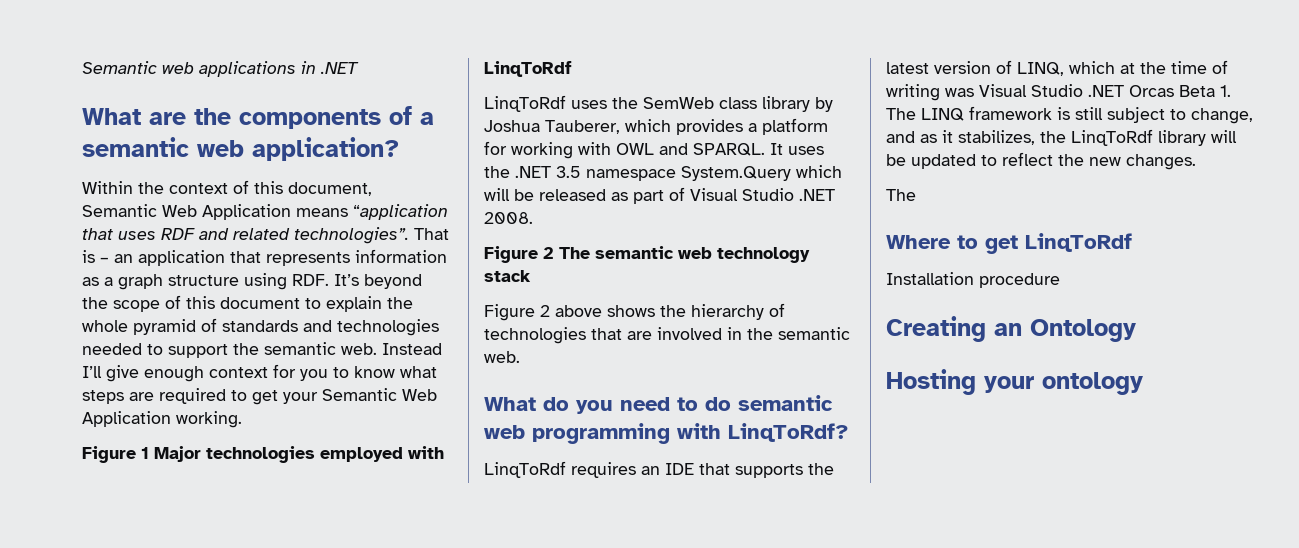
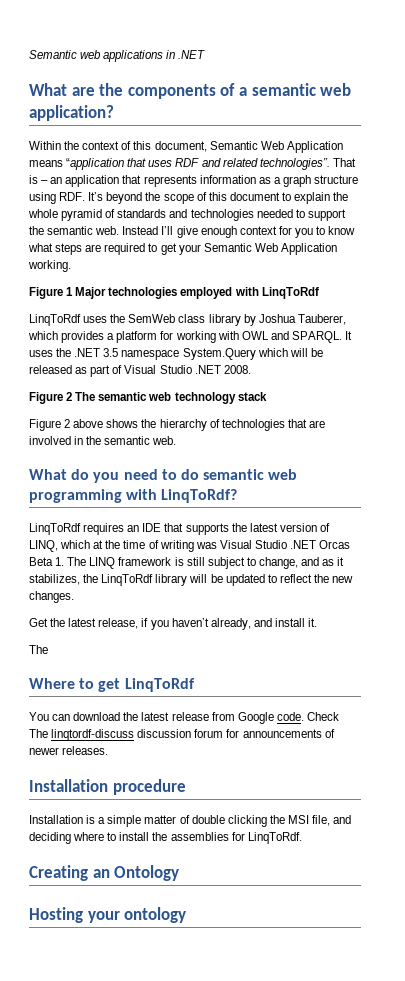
+ Get the latest release, if you haven’t already, and install it.
+ You can download the latest release from Google code. Check The linqtordf-discuss discussion forum for announcements of newer releases.
  Installation procedure
+ Installation is a simple matter of double clicking the MSI file, and deciding where to install the assemblies for LinqToRdf.

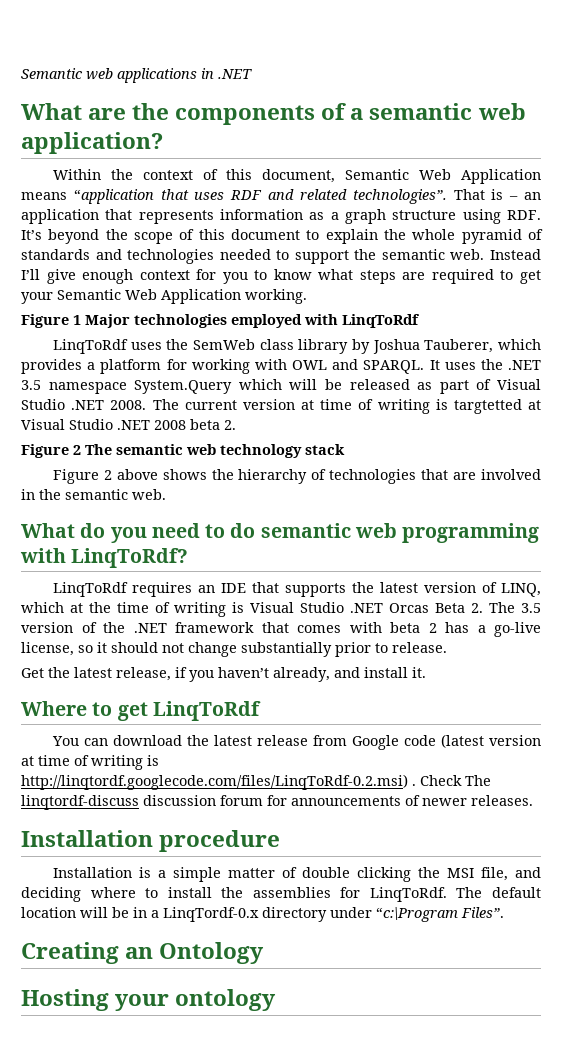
+ The current version at time of writing is targtetted at Visual Studio .NET 2008 beta 2.
- LinqToRdf requires an IDE that supports the latest version of LINQ, which at the time of writing was Visual Studio .NET Orcas Beta 1. The LINQ framework is still subject to change, and as it stabilizes, the LinqToRdf library will be updated to reflect the new changes.
+ LinqToRdf requires an IDE that supports the latest version of LINQ, which at the time of writing is Visual Studio .NET Orcas Beta 2. The 3.5 version of the .NET framework that comes with beta 2 has a go-live license, so it should not change substantially prior to release.
  Get the latest release, if you haven’t already, and install it.
- The
- You can download the latest release from Google code.
+ You can download the latest release from Google code (latest version at time of writing is http://linqtordf.googlecode.com/files/LinqToRdf-0.2.msi) .
+ The default location will be in a LinqTordf-0.x directory under “c:\Program Files”.

